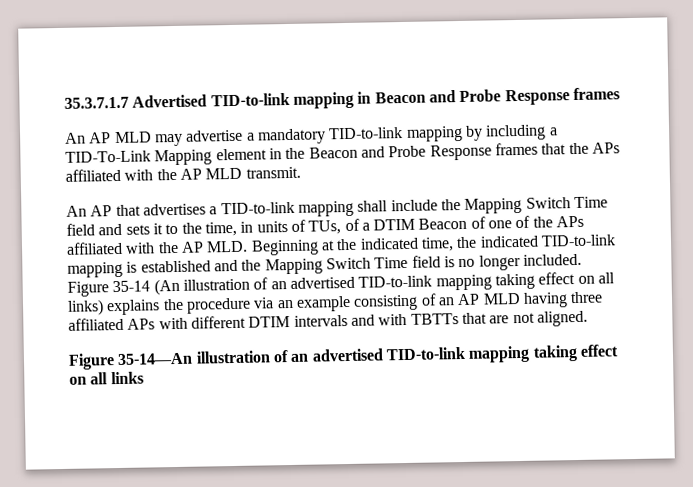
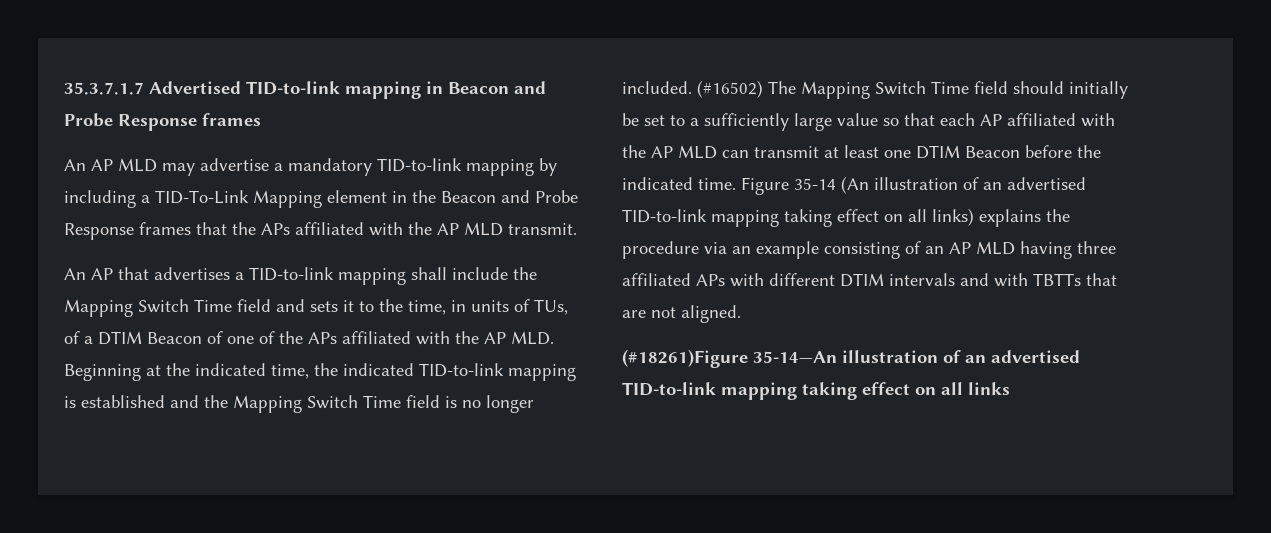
+ (#16502) The Mapping Switch Time field should initially be set to a sufficiently large value so that each AP affiliated with the AP MLD can transmit at least one DTIM Beacon before the indicated time.
- Figure 35-14—An illustration of an advertised TID-to-link mapping taking effect on all links
+ (#18261)Figure 35-14—An illustration of an advertised TID-to-link mapping taking effect on all links

